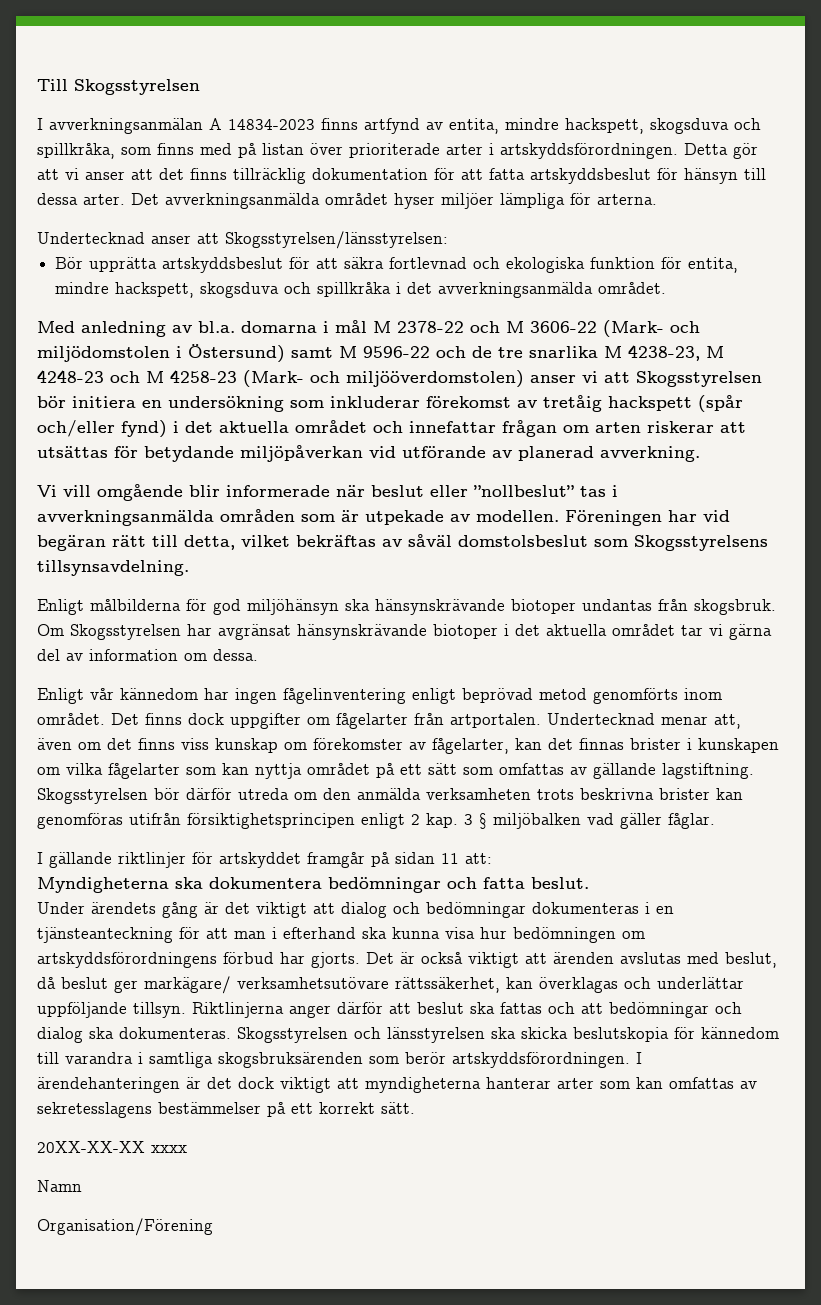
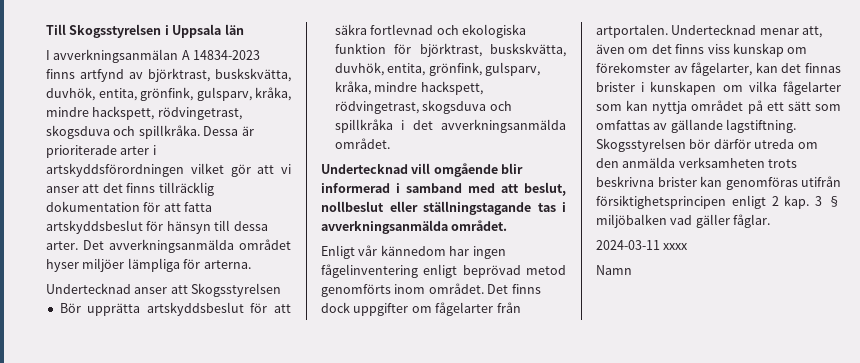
- Till Skogsstyrelsen
+ Till Skogsstyrelsen i Uppsala län
- I avverkningsanmälan A 14834-2023 finns artfynd av entita, mindre hackspett, skogsduva och spillkråka, som finns med på listan över prioriterade arter i artskyddsförordningen. Detta gör att vi anser att det finns tillräcklig dokumentation för att fatta artskyddsbeslut för hänsyn till dessa arter.
+ I avverkningsanmälan A 14834-2023 finns artfynd av björktrast, buskskvätta, duvhök, entita, grönfink, gulsparv, kråka, mindre hackspett, rödvingetrast, skogsduva och spillkråka. Dessa är prioriterade arter i artskyddsförordningen vilket gör att vi anser att det finns tillräcklig dokumentation för att fatta artskyddsbeslut för hänsyn till dessa arter.
- Undertecknad anser att Skogsstyrelsen/länsstyrelsen:
+ Undertecknad anser att Skogsstyrelsen
- Bör upprätta artskyddsbeslut för att säkra fortlevnad och ekologiska funktion för entita, mindre hackspett, skogsduva och spillkråka i det avverkningsanmälda området.
+ Bör upprätta artskyddsbeslut för att säkra fortlevnad och ekologiska funktion för björktrast, buskskvätta, duvhök, entita, grönfink, gulsparv, kråka, mindre hackspett, rödvingetrast, skogsduva och spillkråka i det avverkningsanmälda området.
- Med anledning av bl.a. domarna i mål M 2378-22 och M 3606-22 (Mark- och miljödomstolen i Östersund) samt M 9596-22 och de tre snarlika M 4238-23, M 4248-23 och M 4258-23 (Mark- och miljööverdomstolen) anser vi att Skogsstyrelsen bör initiera en undersökning som inkluderar förekomst av tretåig hackspett (spår och/eller fynd) i det aktuella området och innefattar frågan om arten riskerar att utsättas för betydande miljöpåverkan vid utförande av planerad avverkning.
- Vi vill omgående blir informerade när beslut eller ”nollbeslut” tas i avverkningsanmälda områden som är utpekade av modellen. Föreningen har vid begäran rätt till detta, vilket bekräftas av såväl domstolsbeslut som Skogsstyrelsens tillsynsavdelning.
- Enligt målbilderna för god miljöhänsyn ska hänsynskrävande biotoper undantas från skogsbruk. Om Skogsstyrelsen har avgränsat hänsynskrävande biotoper i det aktuella området tar vi gärna del av information om dessa.
+ Undertecknad vill omgående blir informerad i samband med att beslut, nollbeslut eller ställningstagande tas i avverkningsanmälda området.
- I gällande riktlinjer för artskyddet framgår på sidan 11 att:
- Myndigheterna ska dokumentera bedömningar och fatta beslut.
- Under ärendets gång är det viktigt att dialog och bedömningar dokumenteras i en tjänsteanteckning för att man i efterhand ska kunna visa hur bedömningen om artskyddsförordningens förbud har gjorts. Det är också viktigt att ärenden avslutas med beslut, då beslut ger markägare/ verksamhetsutövare rättssäkerhet, kan överklagas och underlättar uppföljande tillsyn. Riktlinjerna anger därför att beslut ska fattas och att bedömningar och dialog ska dokumenteras. Skogsstyrelsen och länsstyrelsen ska skicka beslutskopia för kännedom till varandra i samtliga skogsbruksärenden som berör artskyddsförordningen. I ärendehanteringen är det dock viktigt att myndigheterna hanterar arter som kan omfattas av sekretesslagens bestämmelser på ett korrekt sätt.
- 20XX-XX-XX xxxx
+ 2024-03-11 xxxx
- Organisation/Förening

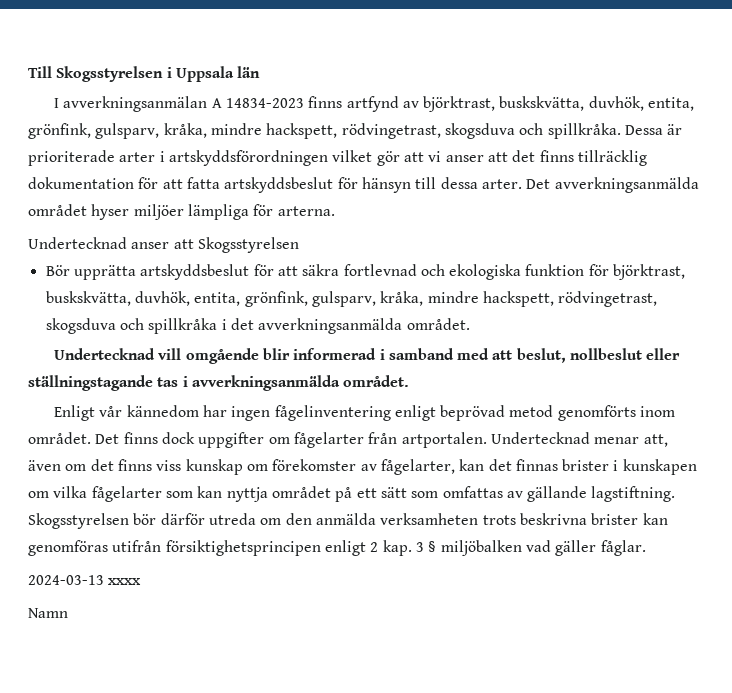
- 2024-03-11 xxxx
+ 2024-03-13 xxxx

